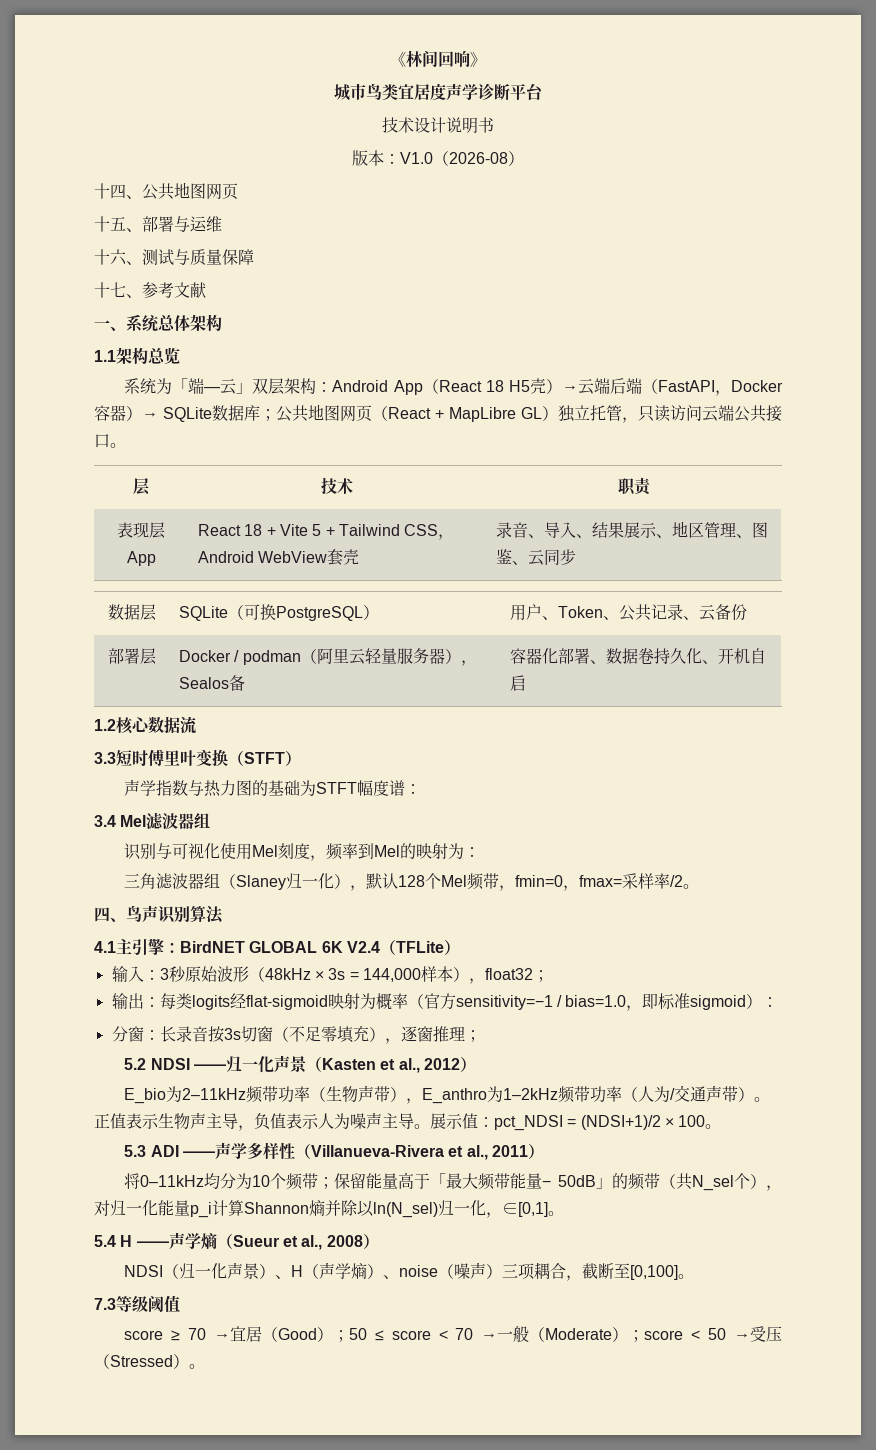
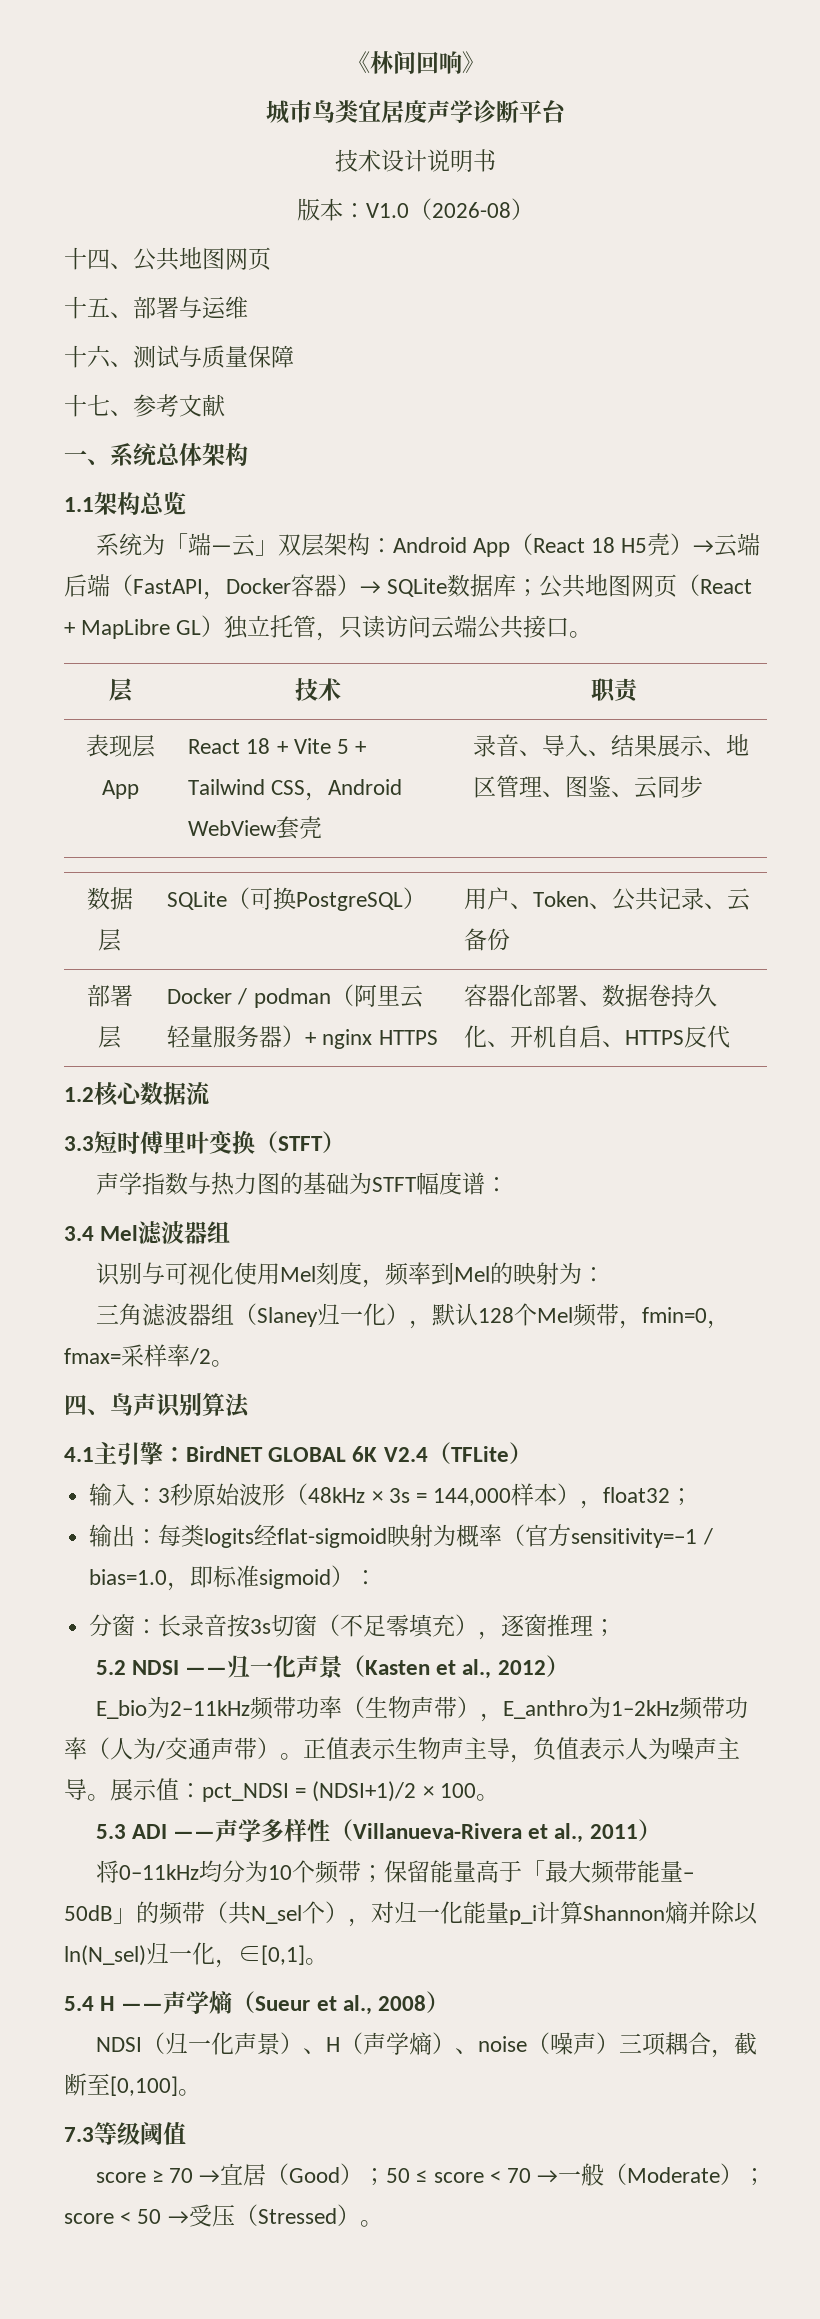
- 部署层 | Docker / podman（阿里云轻量服务器），Sealos备 | 容器化部署、数据卷持久化、开机自启
+ 部署层 | Docker / podman（阿里云轻量服务器）+ nginx HTTPS | 容器化部署、数据卷持久化、开机自启、HTTPS反代

